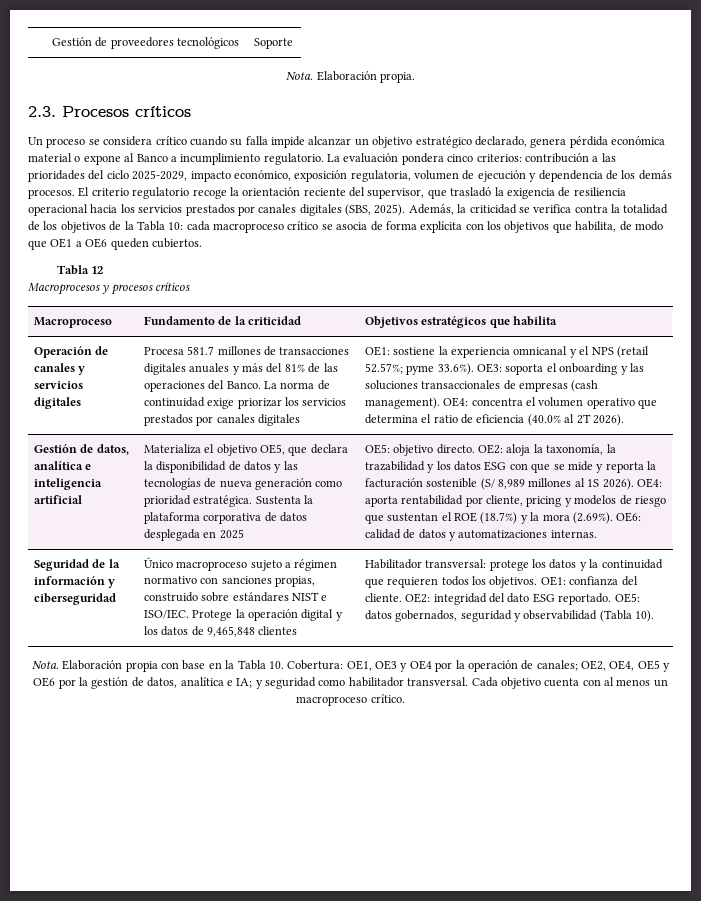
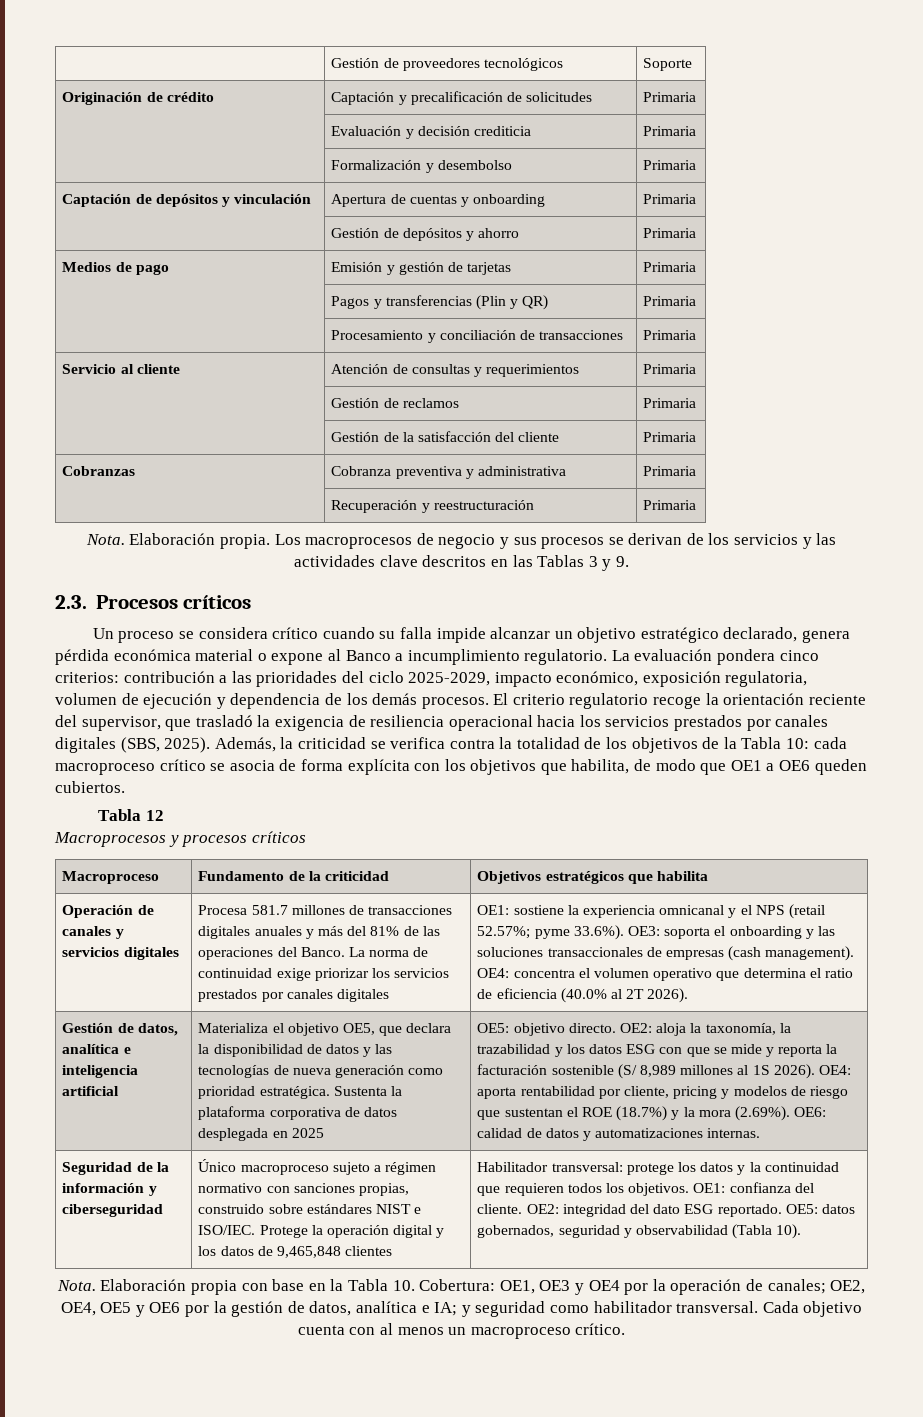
- Nota. Elaboración propia.
+ Originación de crédito | Captación y precalificación de solicitudes | Primaria
+ | Evaluación y decisión crediticia | Primaria
+ | Formalización y desembolso | Primaria
+ Captación de depósitos y vinculación | Apertura de cuentas y onboarding | Primaria
+ | Gestión de depósitos y ahorro | Primaria
+ Medios de pago | Emisión y gestión de tarjetas | Primaria
+ | Pagos y transferencias (Plin y QR) | Primaria
+ | Procesamiento y conciliación de transacciones | Primaria
+ Servicio al cliente | Atención de consultas y requerimientos | Primaria
+ | Gestión de reclamos | Primaria
+ | Gestión de la satisfacción del cliente | Primaria
+ Cobranzas | Cobranza preventiva y administrativa | Primaria
+ | Recuperación y reestructuración | Primaria
+ Nota. Elaboración propia. Los macroprocesos de negocio y sus procesos se derivan de los servicios y las actividades clave descritos en las Tablas 3 y 9.

